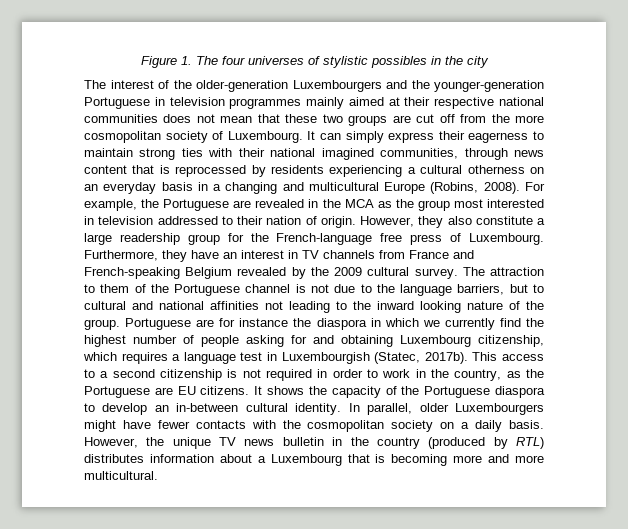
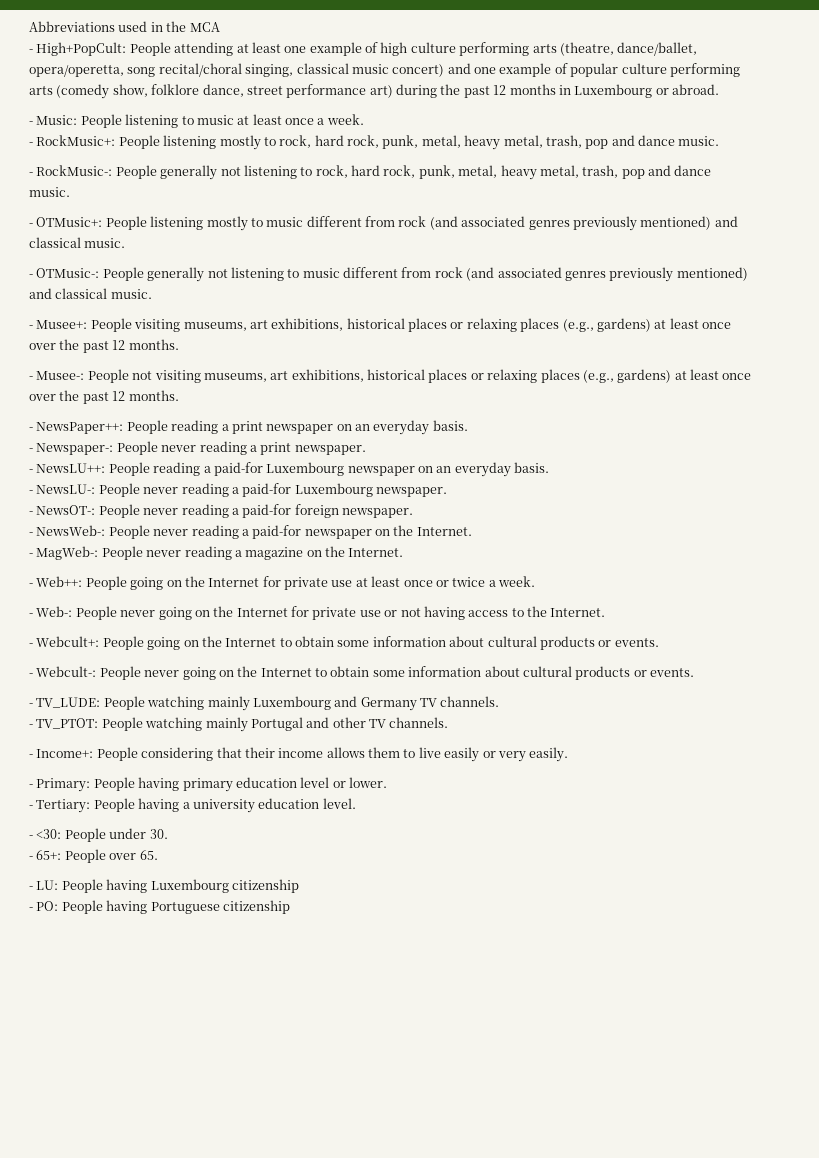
- Figure 1. The four universes of stylistic possibles in the city
- The interest of the older-generation Luxembourgers and the younger-generation Portuguese in television programmes mainly aimed at their respective national communities does not mean that these two groups are cut off from the more cosmopolitan society of Luxembourg. It can simply express their eagerness to maintain strong ties with their national imagined communities, through news content that is reprocessed by residents experiencing a cultural otherness on an everyday basis in a changing and multicultural Europe (Robins, 2008). For example, the Portuguese are revealed in the MCA as the group most interested in television addressed to their nation of origin. However, they also constitute a large readership group for the French-language free press of Luxembourg. Furthermore, they have an interest in TV channels from France and French-speaking Belgium revealed by the 2009 cultural survey. The attraction to them of the Portuguese channel is not due to the language barriers, but to cultural and national affinities not leading to the inward looking nature of the group. Portuguese are for instance the diaspora in which we currently find the highest number of people asking for and obtaining Luxembourg citizenship, which requires a language test in Luxembourgish (Statec, 2017b). This access to a second citizenship is not required in order to work in the country, as the Portuguese are EU citizens. It shows the capacity of the Portuguese diaspora to develop an in-between cultural identity. In parallel, older Luxembourgers might have fewer contacts with the cosmopolitan society on a daily basis. However, the unique TV news bulletin in the country (produced by RTL) distributes information about a Luxembourg that is becoming more and more multicultural.
+ Abbreviations used in the MCA
+ - High+PopCult: People attending at least one example of high culture performing arts (theatre, dance/ballet, opera/operetta, song recital/choral singing, classical music concert) and one example of popular culture performing arts (comedy show, folklore dance, street performance art) during the past 12 months in Luxembourg or abroad.
+ - Music: People listening to music at least once a week.
+ - RockMusic+: People listening mostly to rock, hard rock, punk, metal, heavy metal, trash, pop and dance music.
+ - RockMusic-: People generally not listening to rock, hard rock, punk, metal, heavy metal, trash, pop and dance music.
+ - OTMusic+: People listening mostly to music different from rock (and associated genres previously mentioned) and classical music.
+ - OTMusic-: People generally not listening to music different from rock (and associated genres previously mentioned) and classical music.
+ - Musee+: People visiting museums, art exhibitions, historical places or relaxing places (e.g., gardens) at least once over the past 12 months.
+ - Musee-: People not visiting museums, art exhibitions, historical places or relaxing places (e.g., gardens) at least once over the past 12 months.
+ - NewsPaper++: People reading a print newspaper on an everyday basis.
+ - Newspaper-: People never reading a print newspaper.
+ - NewsLU++: People reading a paid-for Luxembourg newspaper on an everyday basis.
+ - NewsLU-: People never reading a paid-for Luxembourg newspaper.
+ - NewsOT-: People never reading a paid-for foreign newspaper.
+ - NewsWeb-: People never reading a paid-for newspaper on the Internet.
+ - MagWeb-: People never reading a magazine on the Internet.
+ - Web++: People going on the Internet for private use at least once or twice a week.
+ - Web-: People never going on the Internet for private use or not having access to the Internet.
+ - Webcult+: People going on the Internet to obtain some information about cultural products or events.
+ - Webcult-: People never going on the Internet to obtain some information about cultural products or events.
+ - TV_LUDE: People watching mainly Luxembourg and Germany TV channels.
+ - TV_PTOT: People watching mainly Portugal and other TV channels.
+ - Income+: People considering that their income allows them to live easily or very easily.
+ - Primary: People having primary education level or lower.
+ - Tertiary: People having a university education level.
+ - <30: People under 30.
+ - 65+: People over 65.
+ - LU: People having Luxembourg citizenship
+ - PO: People having Portuguese citizenship

